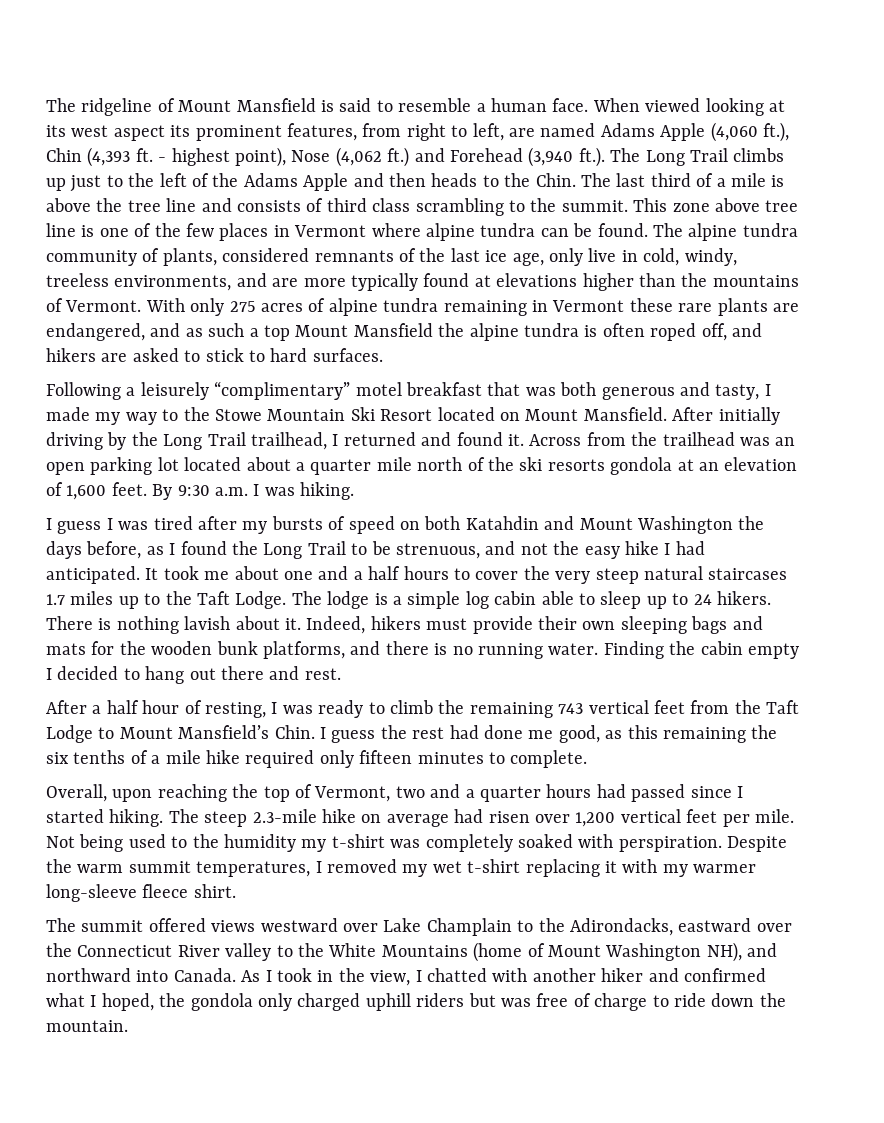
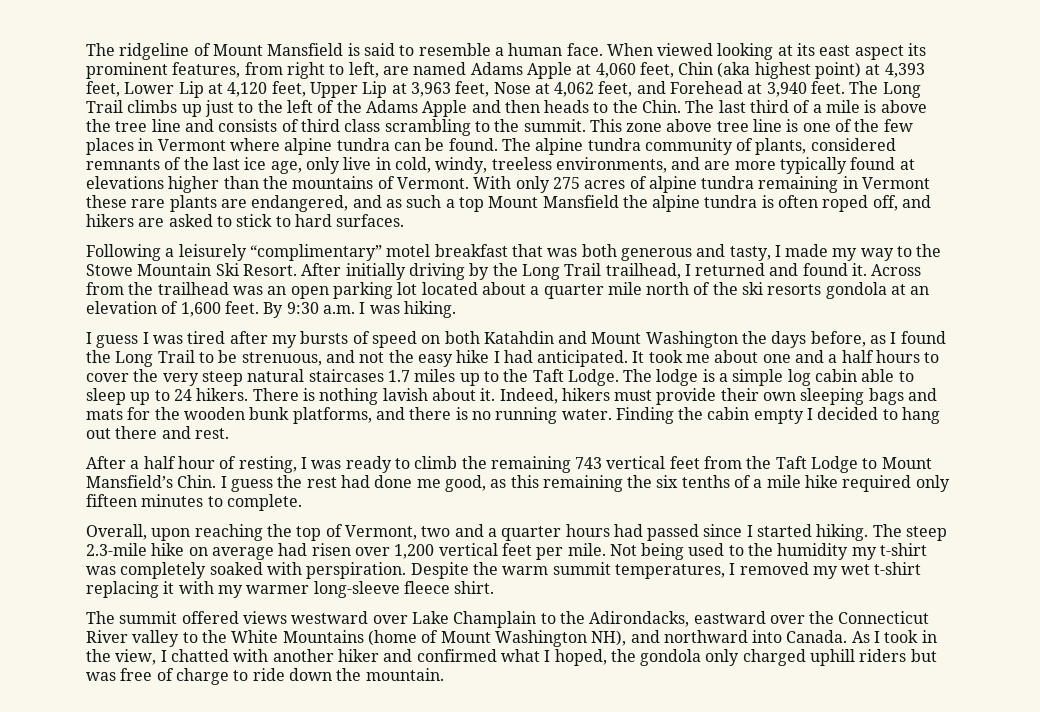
- When viewed looking at its west aspect its prominent features, from right to left, are named Adams Apple (4,060 ft.), Chin (4,393 ft. - highest point), Nose (4,062 ft.) and Forehead (3,940 ft.). The Long Trail climbs up just to the left of the Adams Apple and then heads to the Chin.
+ When viewed looking at its east aspect its prominent features, from right to left, are named Adams Apple at 4,060 feet, Chin (aka highest point) at 4,393 feet, Lower Lip at 4,120 feet, Upper Lip at 3,963 feet, Nose at 4,062 feet, and Forehead at 3,940 feet. The Long Trail climbs up just to the left of the Adams Apple and then heads to the Chin.
- Following a leisurely “complimentary” motel breakfast that was both generous and tasty, I made my way to the Stowe Mountain Ski Resort located on Mount Mansfield.
+ Following a leisurely “complimentary” motel breakfast that was both generous and tasty, I made my way to the Stowe Mountain Ski Resort.

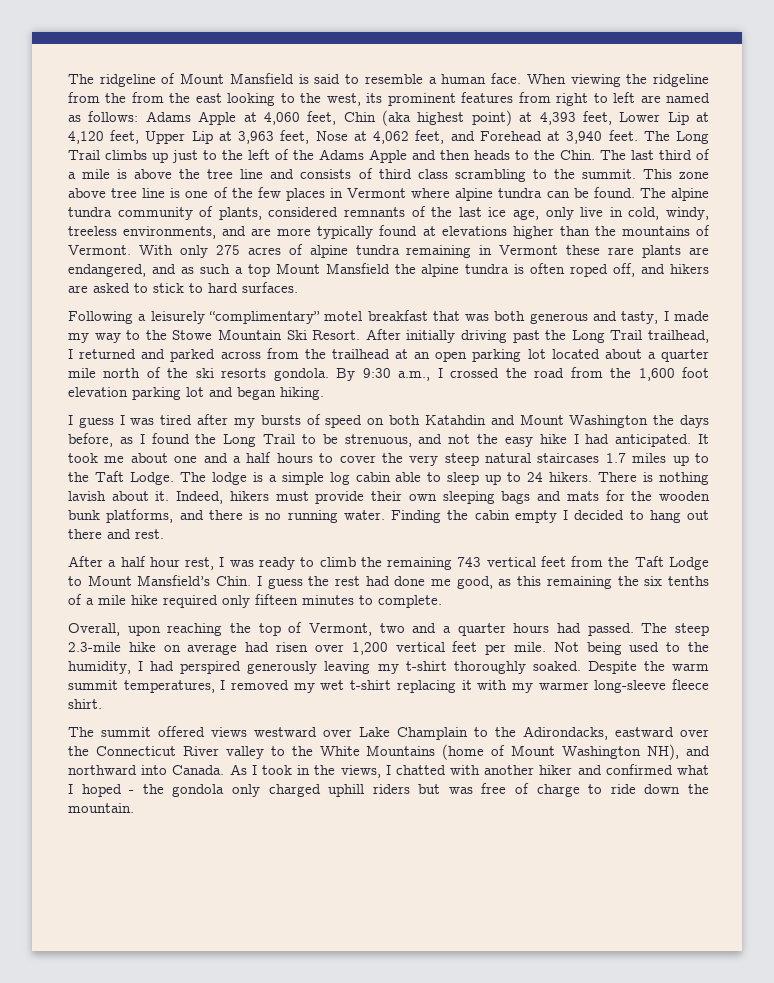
- When viewed looking at its east aspect its prominent features, from right to left, are named Adams Apple at 4,060 feet, Chin (aka highest point) at 4,393 feet, Lower Lip at 4,120 feet, Upper Lip at 3,963 feet, Nose at 4,062 feet, and Forehead at 3,940 feet.
+ When viewing the ridgeline from the from the east looking to the west, its prominent features from right to left are named as follows: Adams Apple at 4,060 feet, Chin (aka highest point) at 4,393 feet, Lower Lip at 4,120 feet, Upper Lip at 3,963 feet, Nose at 4,062 feet, and Forehead at 3,940 feet.
- After initially driving by the Long Trail trailhead, I returned and found it. Across from the trailhead was an open parking lot located about a quarter mile north of the ski resorts gondola at an elevation of 1,600 feet. By 9:30 a.m. I was hiking.
+ After initially driving past the Long Trail trailhead, I returned and parked across from the trailhead at an open parking lot located about a quarter mile north of the ski resorts gondola. By 9:30 a.m., I crossed the road from the 1,600 foot elevation parking lot and began hiking.
- After a half hour of resting, I was ready to climb the remaining 743 vertical feet from the Taft Lodge to Mount Mansfield’s Chin.
+ After a half hour rest, I was ready to climb the remaining 743 vertical feet from the Taft Lodge to Mount Mansfield’s Chin.
- Overall, upon reaching the top of Vermont, two and a quarter hours had passed since I started hiking.
+ Overall, upon reaching the top of Vermont, two and a quarter hours had passed.
- Not being used to the humidity my t-shirt was completely soaked with perspiration.
+ Not being used to the humidity, I had perspired generously leaving my t-shirt thoroughly soaked.
- As I took in the view, I chatted with another hiker and confirmed what I hoped, the gondola only charged uphill riders but was free of charge to ride down the mountain.
+ As I took in the views, I chatted with another hiker and confirmed what I hoped - the gondola only charged uphill riders but was free of charge to ride down the mountain.

